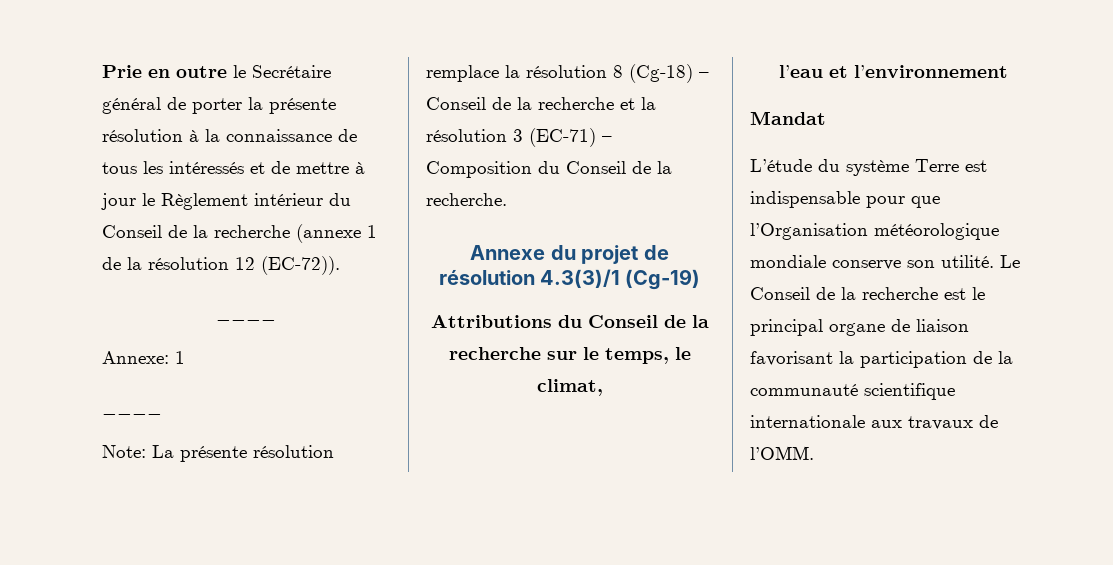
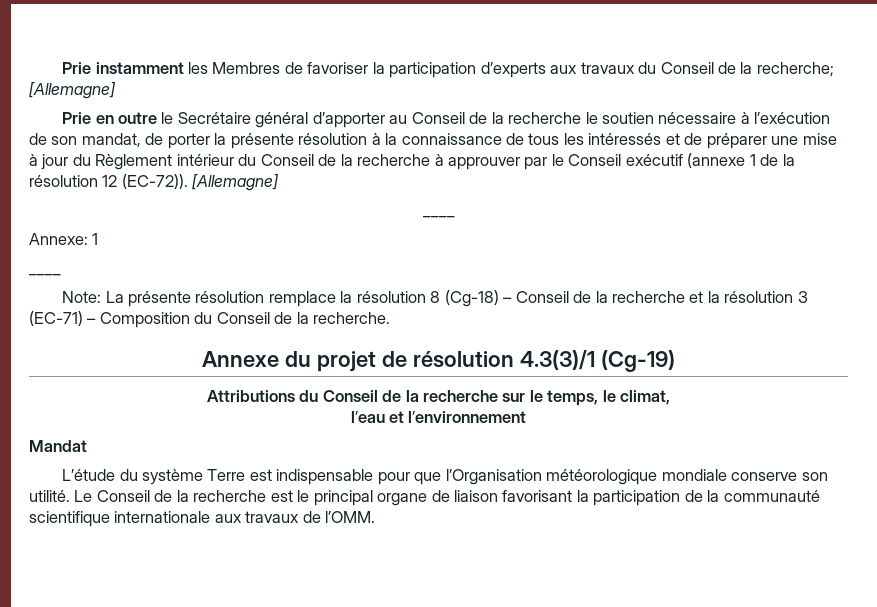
- Prie en outre le Secrétaire général de porter la présente résolution à la connaissance de tous les intéressés et de mettre à jour le Règlement intérieur du Conseil de la recherche (annexe 1 de la résolution 12 (EC-72)).
+ Prie instamment les Membres de favoriser la participation d’experts aux travaux du Conseil de la recherche; [Allemagne]
+ Prie en outre le Secrétaire général d’apporter au Conseil de la recherche le soutien nécessaire à l’exécution de son mandat, de porter la présente résolution à la connaissance de tous les intéressés et de préparer une mise à jour du Règlement intérieur du Conseil de la recherche à approuver par le Conseil exécutif (annexe 1 de la résolution 12 (EC-72)). [Allemagne]

